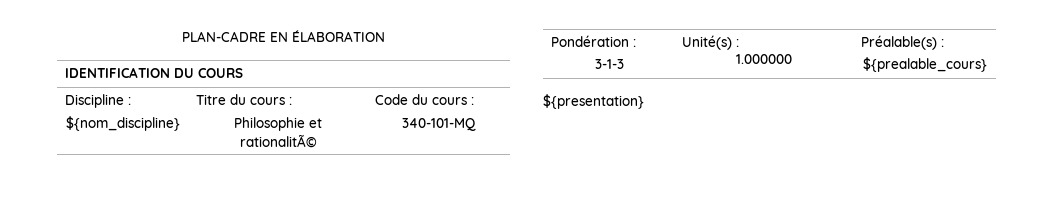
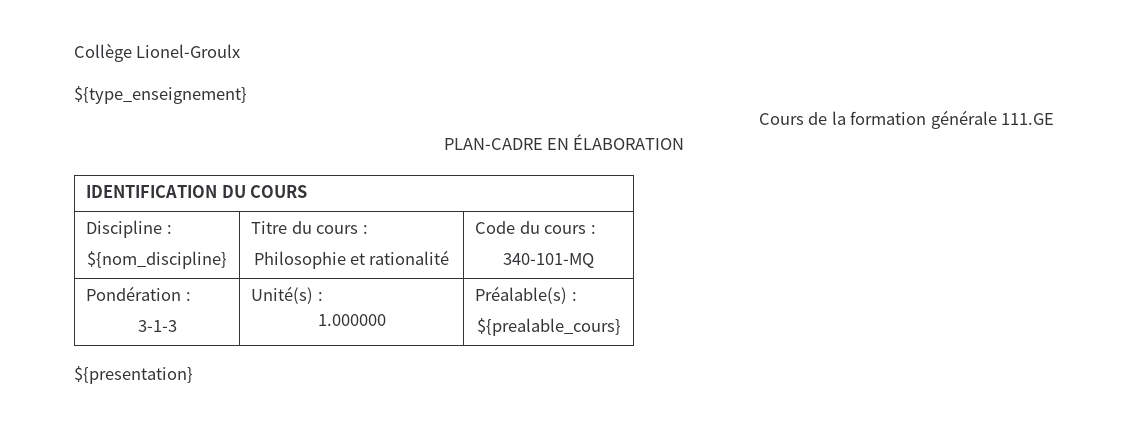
+ Collège Lionel-Groulx
+ ${type_enseignement}
+ Cours de la formation générale 111.GE
  Discipline :
  ${nom_discipline} | Titre du cours :
- Philosophie et rationalitÃ© | Code du cours :
+ Philosophie et rationalité | Code du cours :

